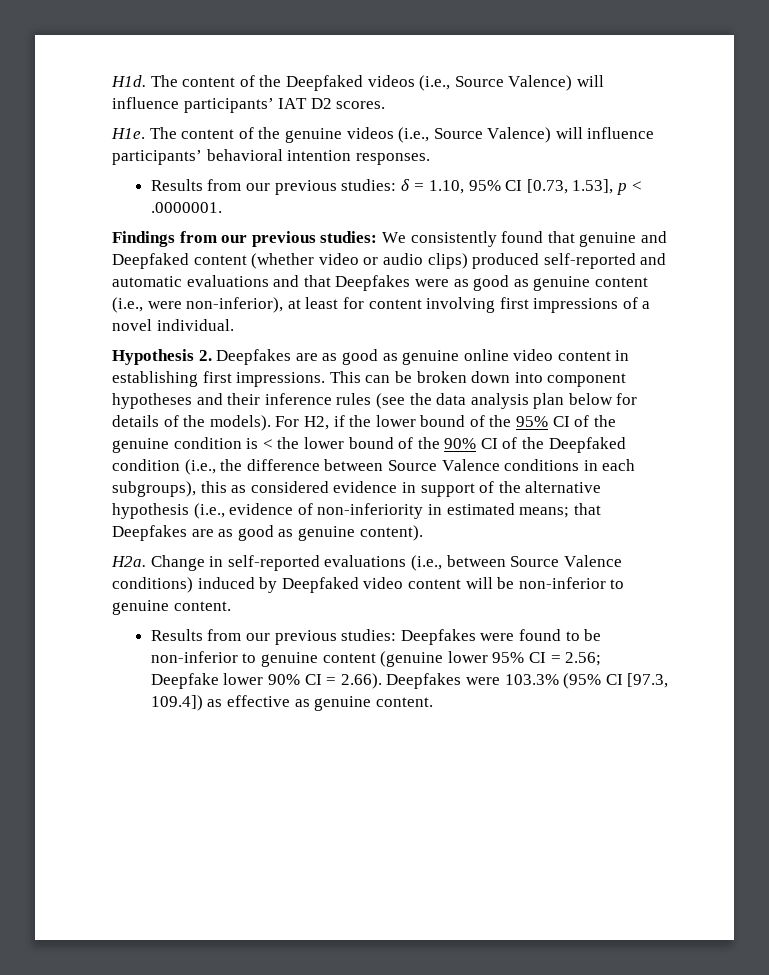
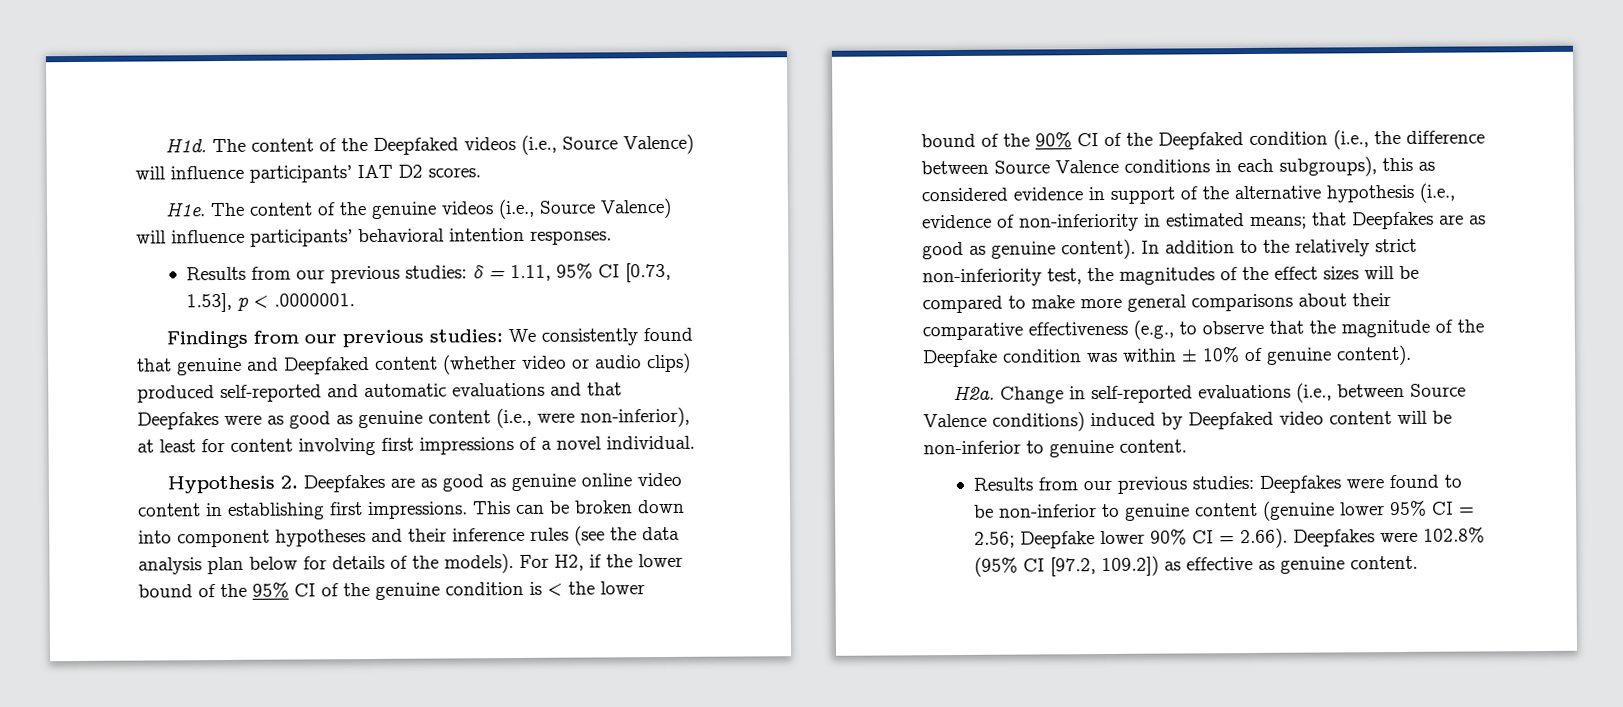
- Results from our previous studies: δ = 1.10, 95% CI [0.73, 1.53], p < .0000001.
+ Results from our previous studies: δ = 1.11, 95% CI [0.73, 1.53], p < .0000001.
+ In addition to the relatively strict non-inferiority test, the magnitudes of the effect sizes will be compared to make more general comparisons about their comparative effectiveness (e.g., to observe that the magnitude of the Deepfake condition was within ± 10% of genuine content).
- Results from our previous studies: Deepfakes were found to be non-inferior to genuine content (genuine lower 95% CI = 2.56; Deepfake lower 90% CI = 2.66). Deepfakes were 103.3% (95% CI [97.3, 109.4]) as effective as genuine content.
+ Results from our previous studies: Deepfakes were found to be non-inferior to genuine content (genuine lower 95% CI = 2.56; Deepfake lower 90% CI = 2.66). Deepfakes were 102.8% (95% CI [97.2, 109.2]) as effective as genuine content.

